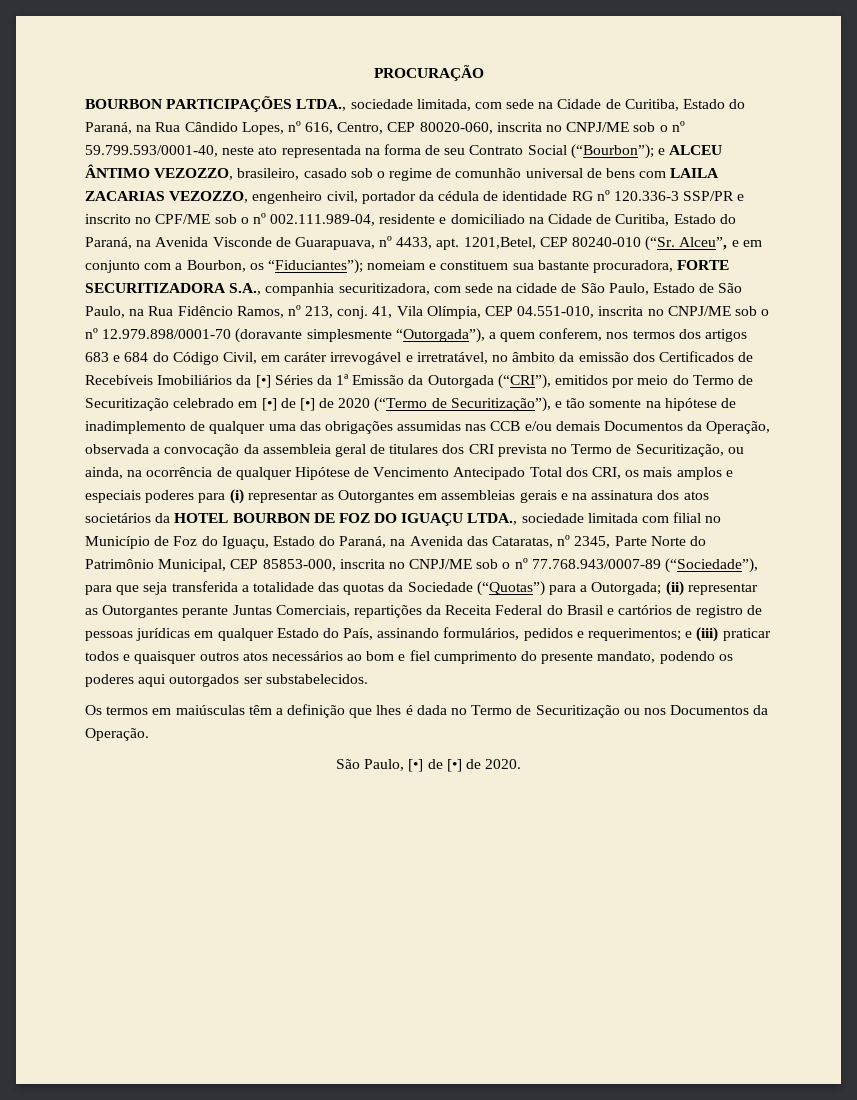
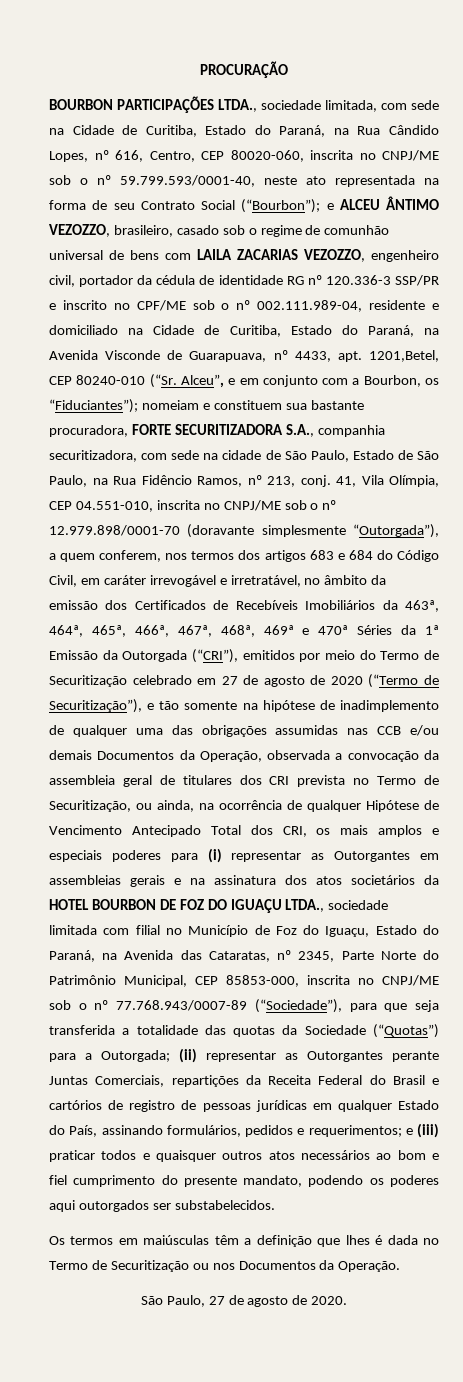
- 41, Vila Olímpia, CEP 04.551-010, inscrita no CNPJ/ME sob o nº 12.979.898/0001-70 (doravante simplesmente “Outorgada”), a quem conferem, nos termos dos artigos 683 e 684 do Código Civil, em caráter irrevogável e irretratável, no âmbito da emissão dos Certificados de Recebíveis Imobiliários da [•] Séries da 1ª Emissão da Outorgada (“CRI”), emitidos por meio do Termo de Securitização celebrado em [•] de [•] de 2020 (“Termo de Securitização”), e tão somente na hipótese de inadimplemento de qualquer uma das obrigações assumidas nas CCB e/ou demais Documentos da Operação, observada a convocação da assembleia geral de titulares dos CRI prevista no Termo de Securitização, ou ainda, na ocorrência de qualquer Hipótese de Vencimento Antecipado Total dos CRI, os mais amplos e especiais poderes para (i) representar as Outorgantes em assembleias gerais e na assinatura dos atos societários da HOTEL BOURBON DE FOZ DO IGUAÇU LTDA., sociedade limitada com filial no Município de Foz do Iguaçu, Estado do Paraná, na Avenida das Cataratas, nº 2345, Parte Norte do Patrimônio Municipal, CEP 85853-000, inscrita no CNPJ/ME sob o nº 77.768.943/0007-89 (“Sociedade”), para que seja transferida a totalidade das quotas da Sociedade (“Quotas”) para a Outorgada;
+ 41, Vila Olímpia, CEP 04.551-010, inscrita no CNPJ/ME sob o nº 12.979.898/0001-70 (doravante simplesmente “Outorgada”), a quem conferem, nos termos dos artigos 683 e 684 do Código Civil, em caráter irrevogável e irretratável, no âmbito da emissão dos Certificados de Recebíveis Imobiliários da 463ª, 464ª, 465ª, 466ª, 467ª, 468ª, 469ª e 470ª Séries da 1ª Emissão da Outorgada (“CRI”), emitidos por meio do Termo de Securitização celebrado em 27 de agosto de 2020 (“Termo de Securitização”), e tão somente na hipótese de inadimplemento de qualquer uma das obrigações assumidas nas CCB e/ou demais Documentos da Operação, observada a convocação da assembleia geral de titulares dos CRI prevista no Termo de Securitização, ou ainda, na ocorrência de qualquer Hipótese de Vencimento Antecipado Total dos CRI, os mais amplos e especiais poderes para (i) representar as Outorgantes em assembleias gerais e na assinatura dos atos societários da HOTEL BOURBON DE FOZ DO IGUAÇU LTDA., sociedade limitada com filial no Município de Foz do Iguaçu, Estado do Paraná, na Avenida das Cataratas, nº 2345, Parte Norte do Patrimônio Municipal, CEP 85853-000, inscrita no CNPJ/ME sob o nº 77.768.943/0007-89 (“Sociedade”), para que seja transferida a totalidade das quotas da Sociedade (“Quotas”) para a Outorgada;
- São Paulo, [•] de [•] de 2020.
+ São Paulo, 27 de agosto de 2020.

